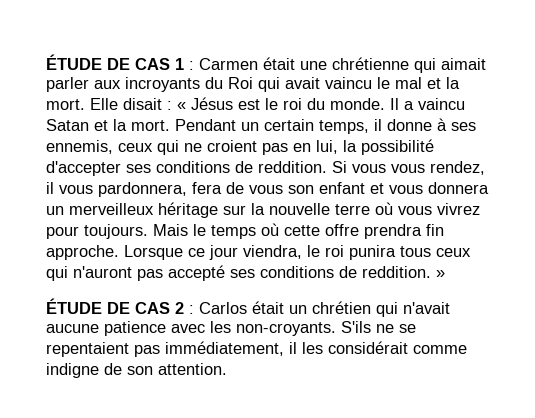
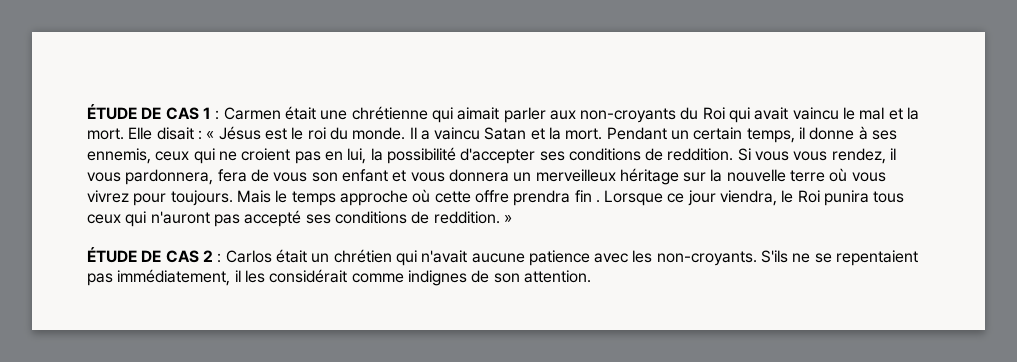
- ÉTUDE DE CAS 1 : Carmen était une chrétienne qui aimait parler aux incroyants du Roi qui avait vaincu le mal et la mort.
+ ÉTUDE DE CAS 1 : Carmen était une chrétienne qui aimait parler aux non-croyants du Roi qui avait vaincu le mal et la mort.
- Mais le temps où cette offre prendra fin approche.
+ Mais le temps approche où cette offre prendra fin .
- Lorsque ce jour viendra, le roi punira tous ceux qui n'auront pas accepté ses conditions de reddition. »
+ Lorsque ce jour viendra, le Roi punira tous ceux qui n'auront pas accepté ses conditions de reddition. »
- S'ils ne se repentaient pas immédiatement, il les considérait comme indigne de son attention.
+ S'ils ne se repentaient pas immédiatement, il les considérait comme indignes de son attention.

